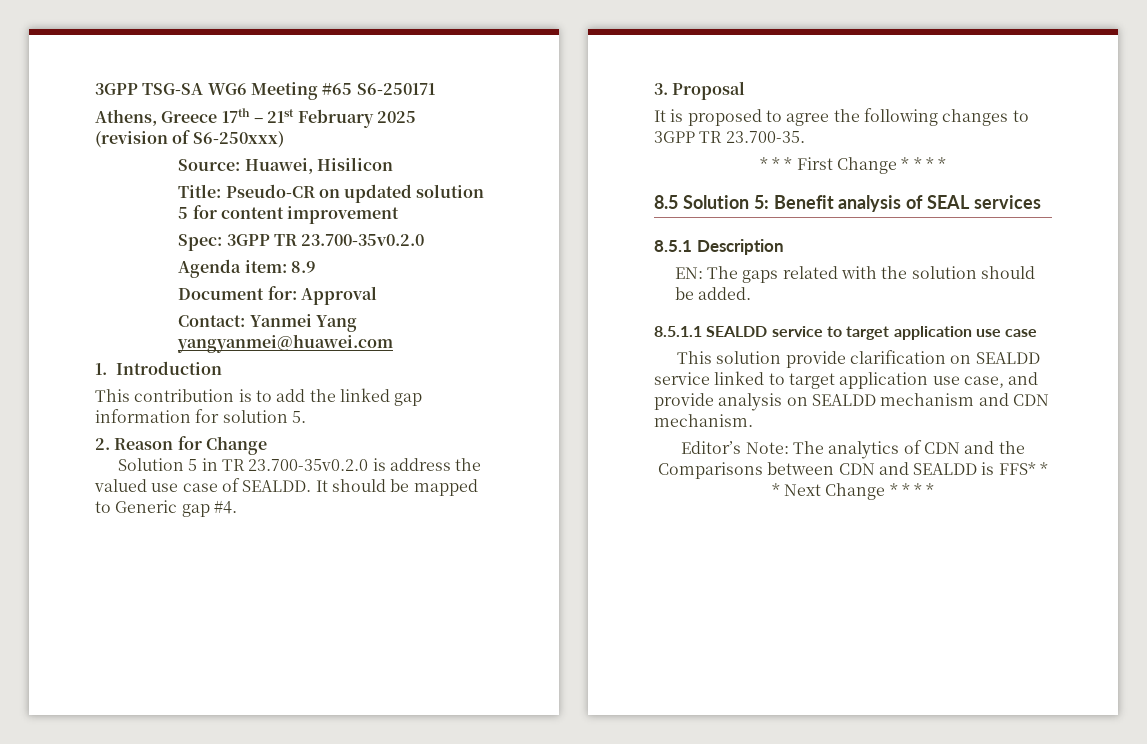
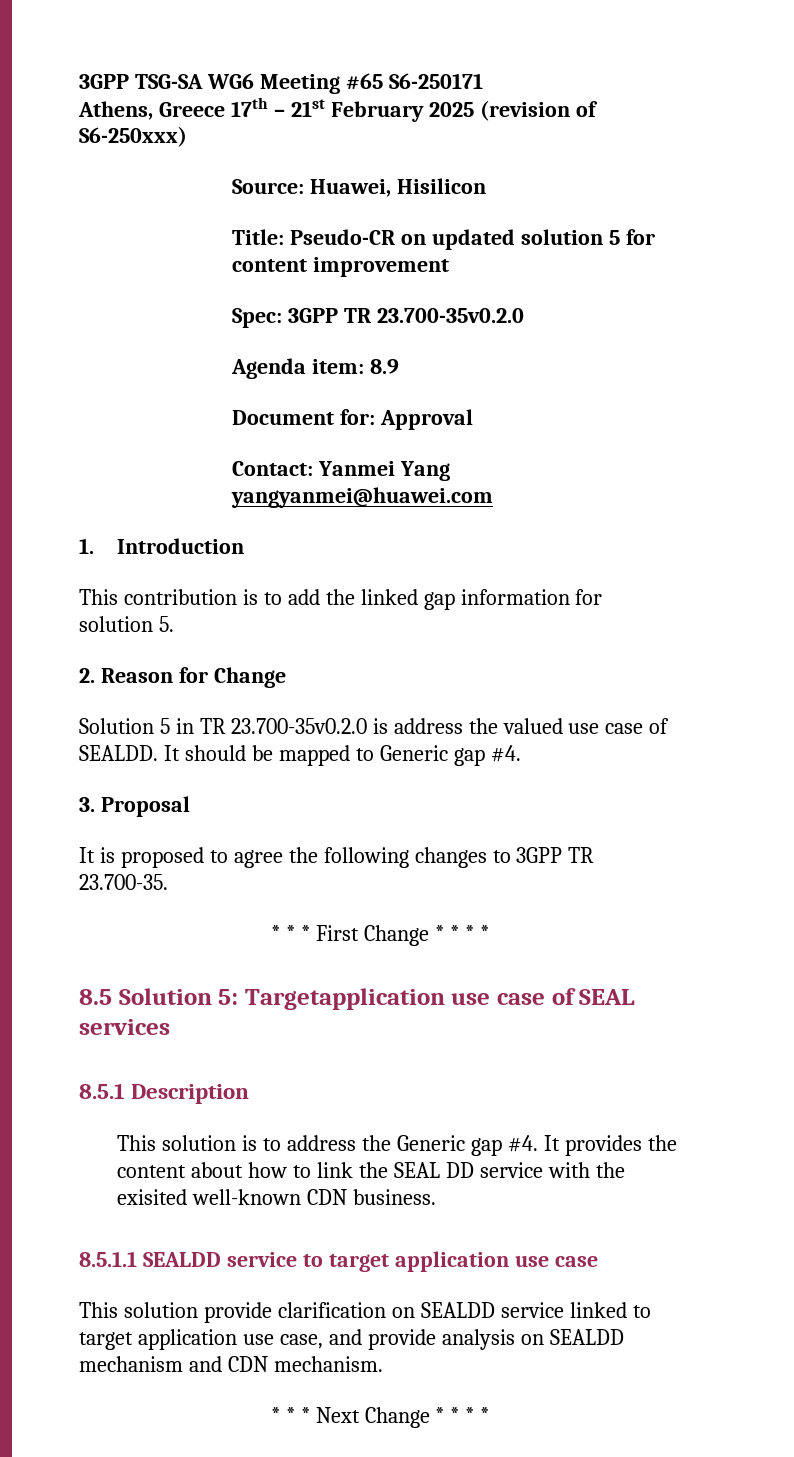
- 8.5 Solution 5: Benefit analysis of SEAL services
+ 8.5 Solution 5: Targetapplication use case of SEAL services
- EN: The gaps related with the solution should be added.
+ This solution is to address the Generic gap #4. It provides the content about how to link the SEAL DD service with the exisited well-known CDN business.
- Editor’s Note: The analytics of CDN and the Comparisons between CDN and SEALDD is FFS* * * Next Change * * * *
+ * * * Next Change * * * *

